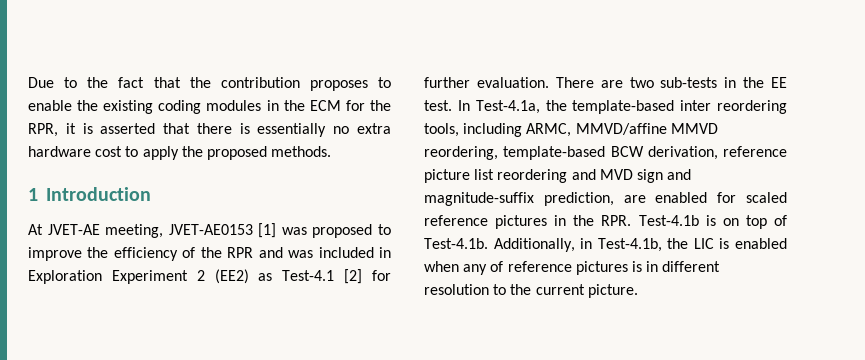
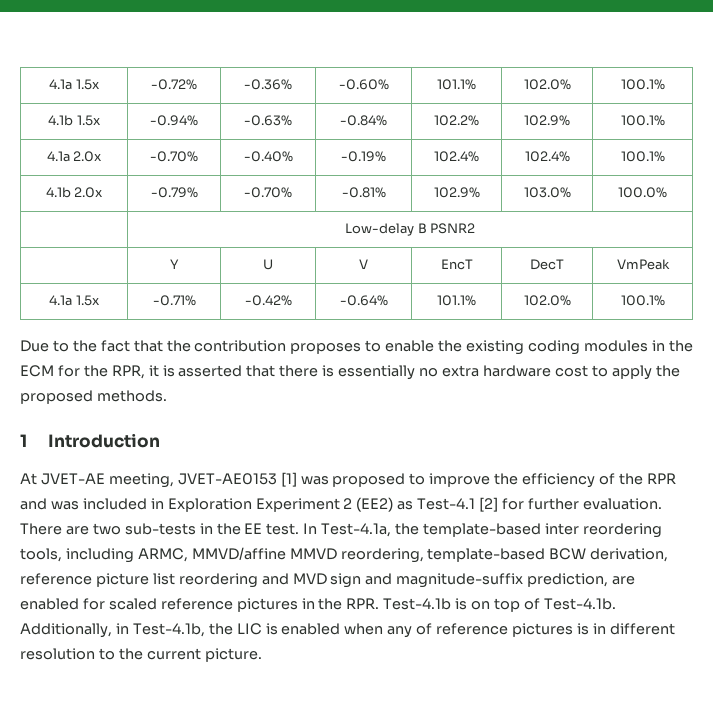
+ 4.1a 1.5x | -0.72% | -0.36% | -0.60% | 101.1% | 102.0% | 100.1%
+ 4.1b 1.5x | -0.94% | -0.63% | -0.84% | 102.2% | 102.9% | 100.1%
+ 4.1a 2.0x | -0.70% | -0.40% | -0.19% | 102.4% | 102.4% | 100.1%
+ 4.1b 2.0x | -0.79% | -0.70% | -0.81% | 102.9% | 103.0% | 100.0%
+ | Low-delay B PSNR2
+ | Y | U | V | EncT | DecT | VmPeak
+ 4.1a 1.5x | -0.71% | -0.42% | -0.64% | 101.1% | 102.0% | 100.1%

